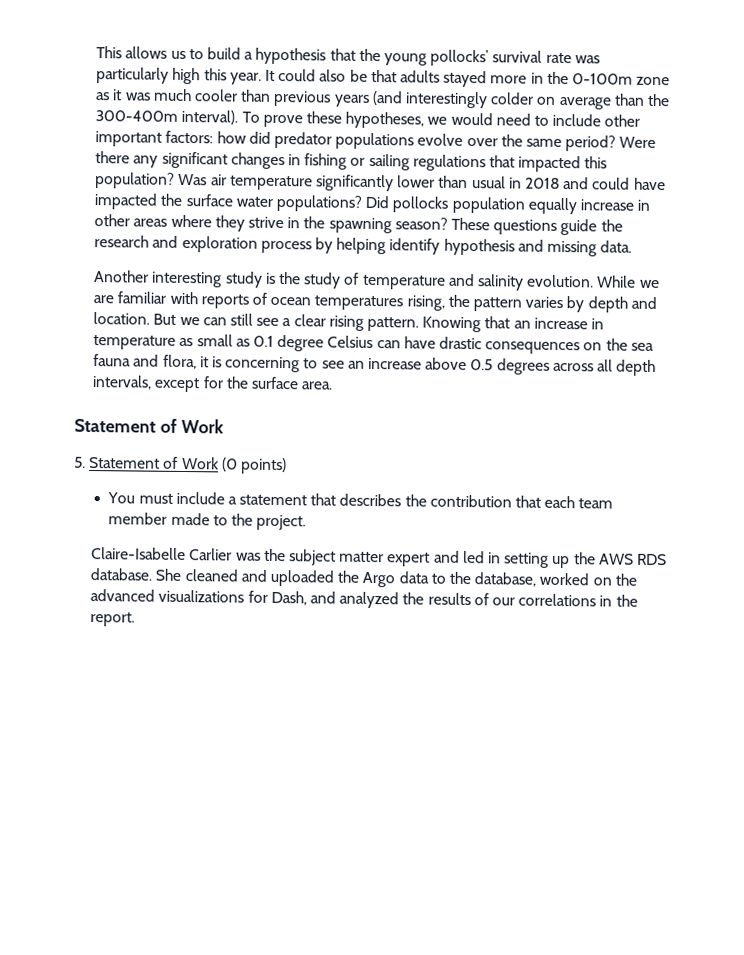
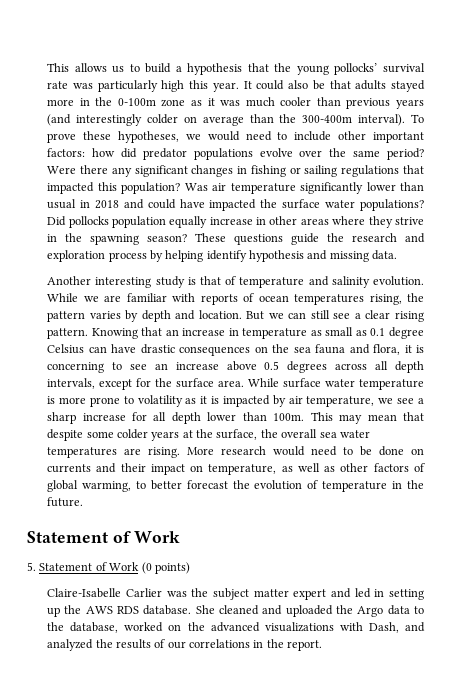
- Another interesting study is the study of temperature and salinity evolution.
+ Another interesting study is that of temperature and salinity evolution.
+ While surface water temperature is more prone to volatility as it is impacted by air temperature, we see a sharp increase for all depth lower than 100m. This may mean that despite some colder years at the surface, the overall sea water temperatures are rising. More research would need to be done on currents and their impact on temperature, as well as other factors of global warming, to better forecast the evolution of temperature in the future.
- You must include a statement that describes the contribution that each team member made to the project.
- She cleaned and uploaded the Argo data to the database, worked on the advanced visualizations for Dash, and analyzed the results of our correlations in the report.
+ She cleaned and uploaded the Argo data to the database, worked on the advanced visualizations with Dash, and analyzed the results of our correlations in the report.

